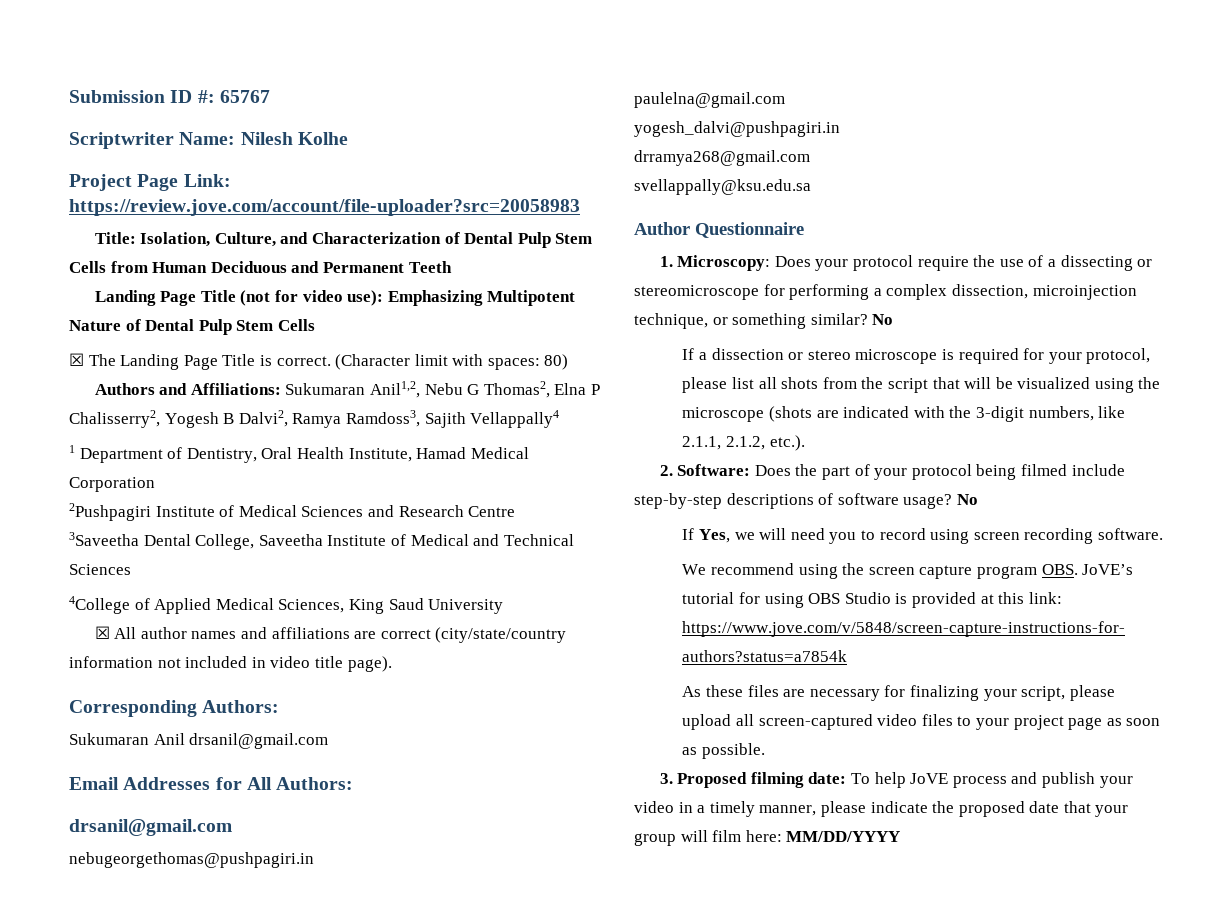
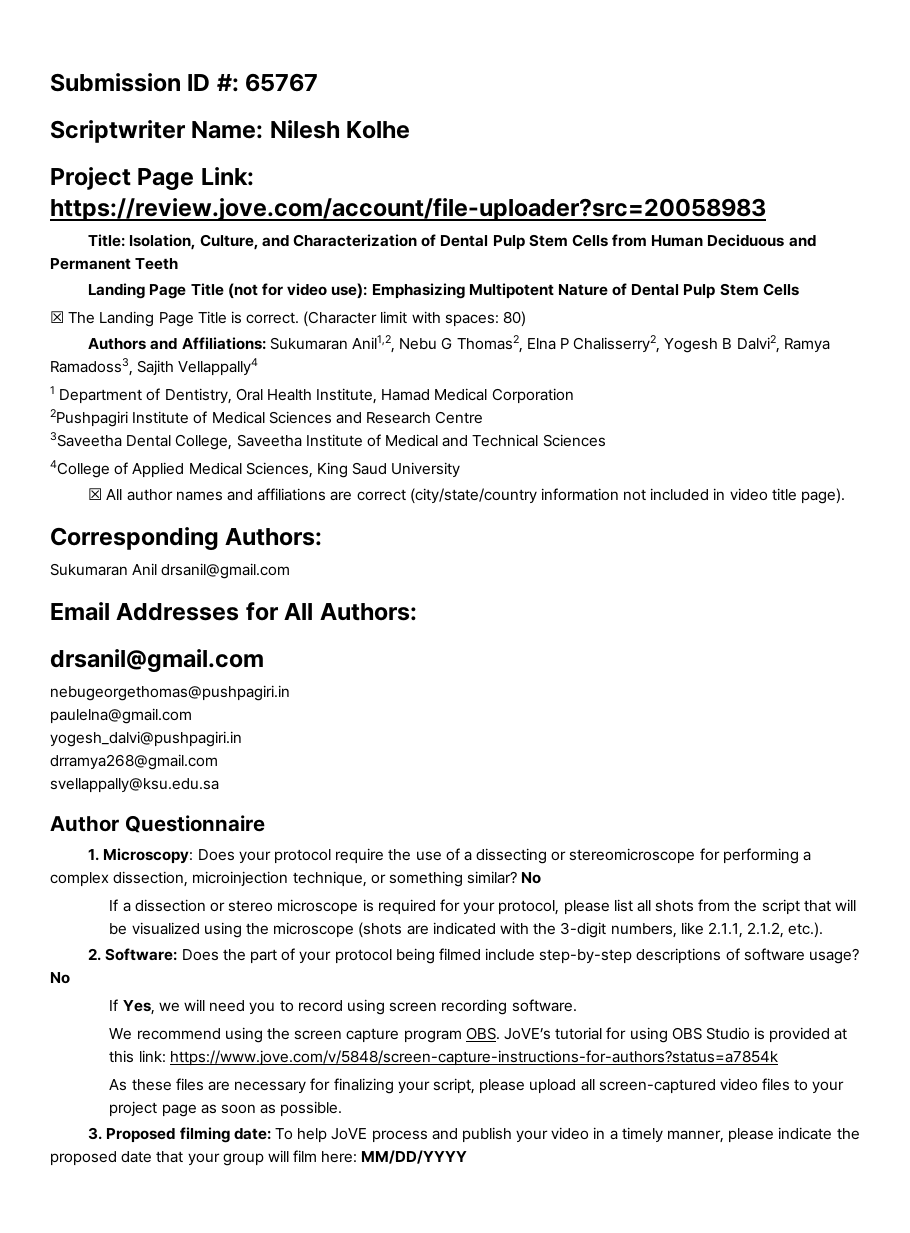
- Authors and Affiliations: Sukumaran Anil1,2, Nebu G Thomas2, Elna P Chalisserry2, Yogesh B Dalvi2, Ramya Ramdoss3, Sajith Vellappally4
+ Authors and Affiliations: Sukumaran Anil1,2, Nebu G Thomas2, Elna P Chalisserry2, Yogesh B Dalvi2, Ramya Ramadoss3, Sajith Vellappally4

